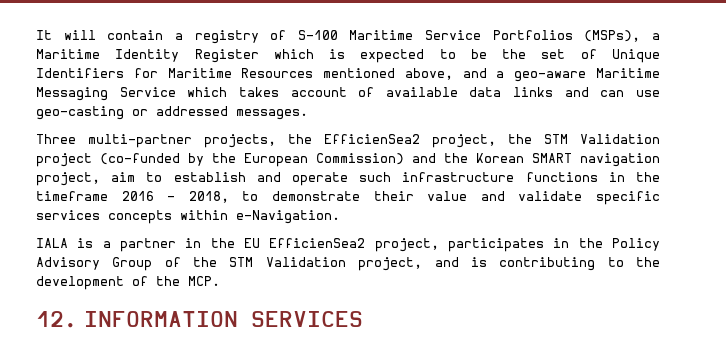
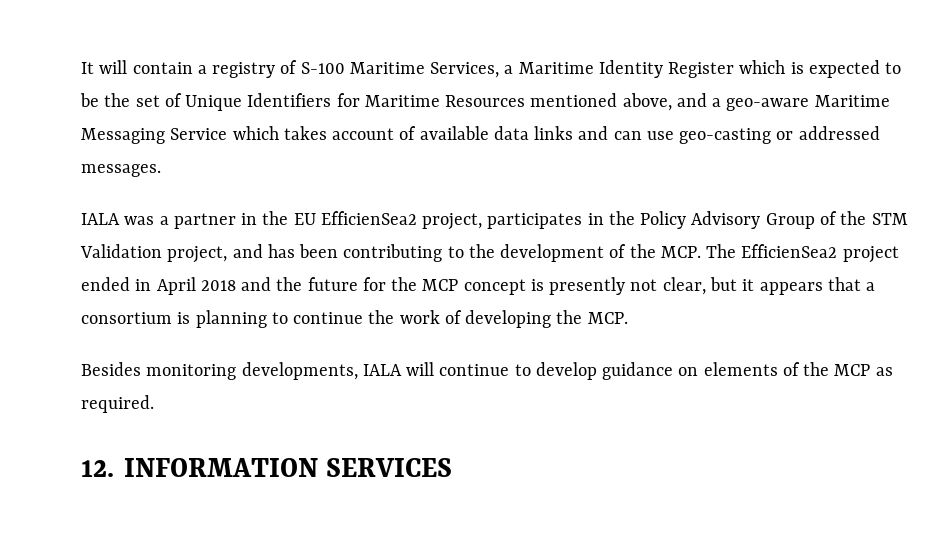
- It will contain a registry of S-100 Maritime Service Portfolios (MSPs), a Maritime Identity Register which is expected to be the set of Unique Identifiers for Maritime Resources mentioned above, and a geo-aware Maritime Messaging Service which takes account of available data links and can use geo-casting or addressed messages.
+ It will contain a registry of S-100 Maritime Services, a Maritime Identity Register which is expected to be the set of Unique Identifiers for Maritime Resources mentioned above, and a geo-aware Maritime Messaging Service which takes account of available data links and can use geo-casting or addressed messages.
- Three multi-partner projects, the EfficienSea2 project, the STM Validation project (co-funded by the European Commission) and the Korean SMART navigation project, aim to establish and operate such infrastructure functions in the timeframe 2016 - 2018, to demonstrate their value and validate specific services concepts within e-Navigation.
- IALA is a partner in the EU EfficienSea2 project, participates in the Policy Advisory Group of the STM Validation project, and is contributing to the development of the MCP.
+ IALA was a partner in the EU EfficienSea2 project, participates in the Policy Advisory Group of the STM Validation project, and has been contributing to the development of the MCP. The EfficienSea2 project ended in April 2018 and the future for the MCP concept is presently not clear, but it appears that a consortium is planning to continue the work of developing the MCP.
+ Besides monitoring developments, IALA will continue to develop guidance on elements of the MCP as required.

